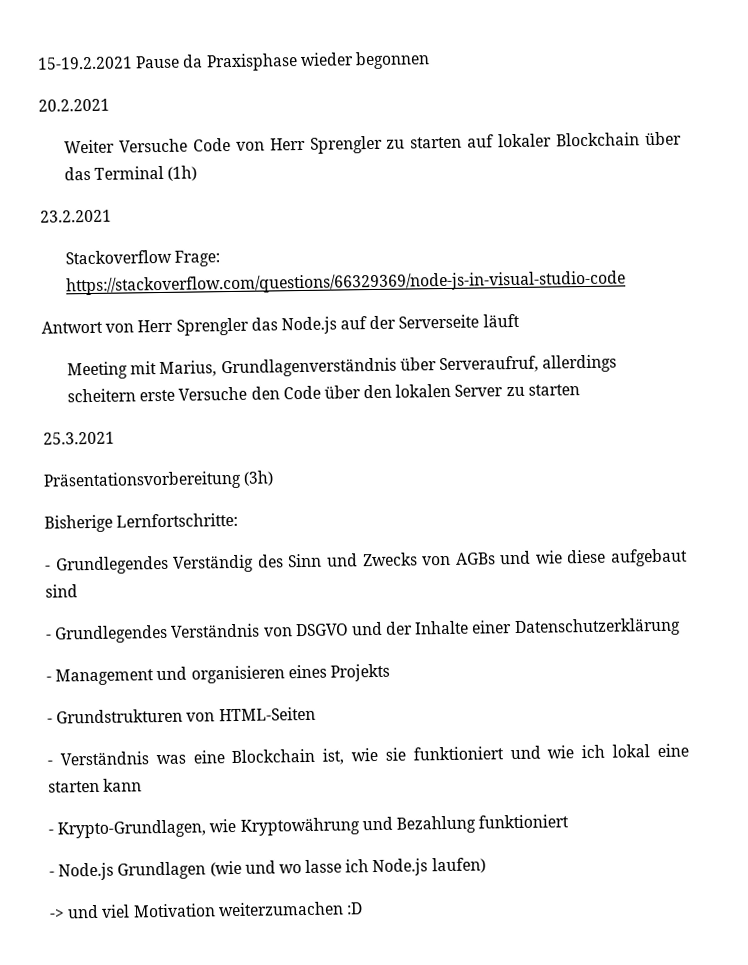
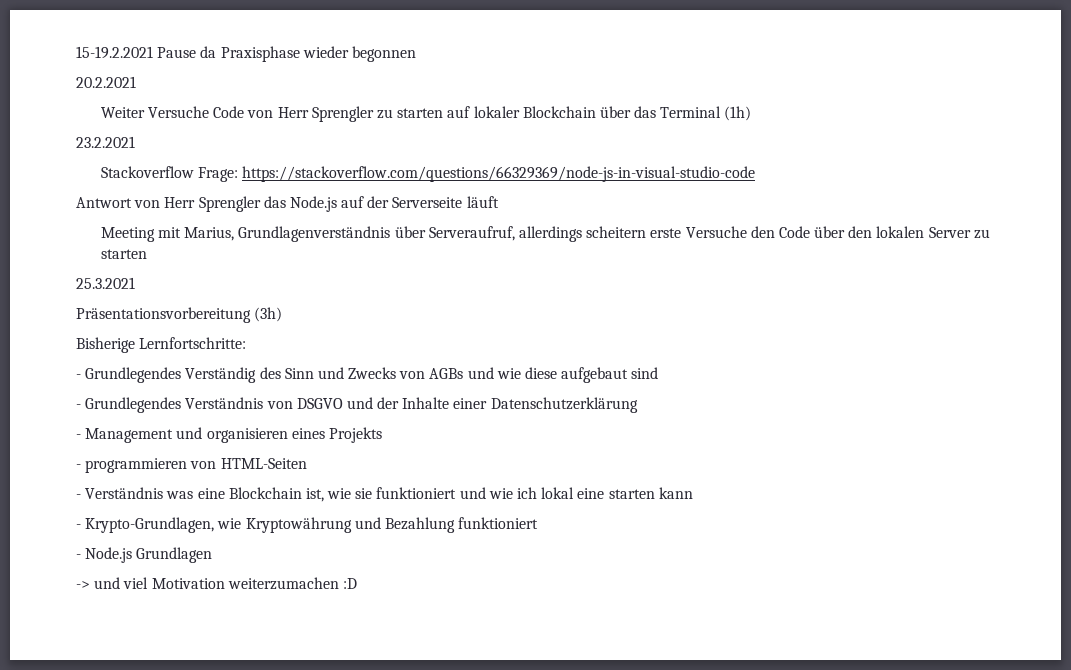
- - Grundstrukturen von HTML-Seiten
+ - programmieren von HTML-Seiten
- - Node.js Grundlagen (wie und wo lasse ich Node.js laufen)
+ - Node.js Grundlagen

